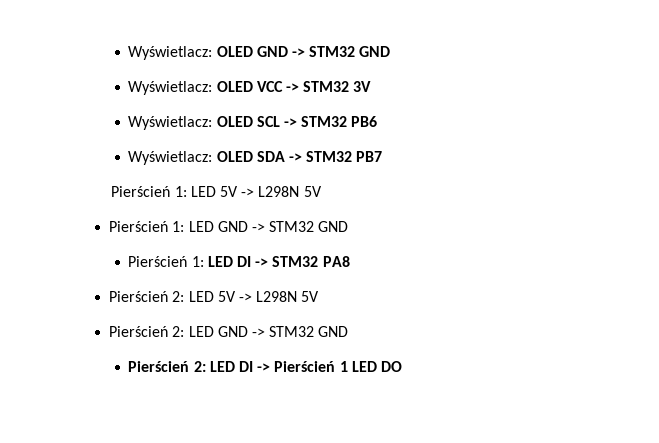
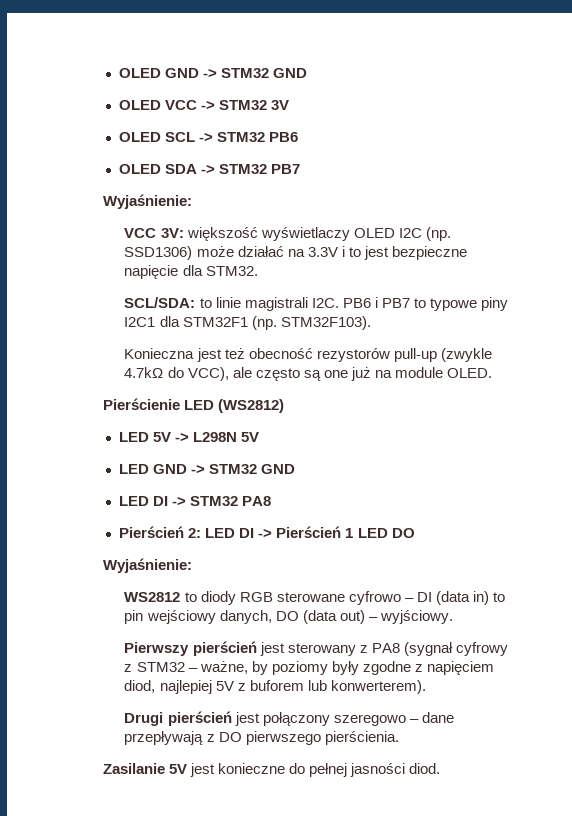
- Wyświetlacz: OLED GND -> STM32 GND
+ OLED GND -> STM32 GND
- Wyświetlacz: OLED VCC -> STM32 3V
+ OLED VCC -> STM32 3V
- Wyświetlacz: OLED SCL -> STM32 PB6
+ OLED SCL -> STM32 PB6
- Wyświetlacz: OLED SDA -> STM32 PB7
- Pierścień 1: LED 5V -> L298N 5V
- Pierścień 1: LED GND -> STM32 GND
- Pierścień 1: LED DI -> STM32 PA8
+ OLED SDA -> STM32 PB7
+ Wyjaśnienie:
+ VCC 3V: większość wyświetlaczy OLED I2C (np. SSD1306) może działać na 3.3V i to jest bezpieczne napięcie dla STM32.
+ SCL/SDA: to linie magistrali I2C. PB6 i PB7 to typowe piny I2C1 dla STM32F1 (np. STM32F103).
+ Konieczna jest też obecność rezystorów pull-up (zwykle 4.7kΩ do VCC), ale często są one już na module OLED.
+ Pierścienie LED (WS2812)
+ LED 5V -> L298N 5V
+ LED GND -> STM32 GND
+ LED DI -> STM32 PA8
- Pierścień 2: LED 5V -> L298N 5V
- Pierścień 2: LED GND -> STM32 GND
  Pierścień 2: LED DI -> Pierścień 1 LED DO
+ Wyjaśnienie:
+ WS2812 to diody RGB sterowane cyfrowo – DI (data in) to pin wejściowy danych, DO (data out) – wyjściowy.
+ Pierwszy pierścień jest sterowany z PA8 (sygnał cyfrowy z STM32 – ważne, by poziomy były zgodne z napięciem diod, najlepiej 5V z buforem lub konwerterem).
+ Drugi pierścień jest połączony szeregowo – dane przepływają z DO pierwszego pierścienia.
+ Zasilanie 5V jest konieczne do pełnej jasności diod.

